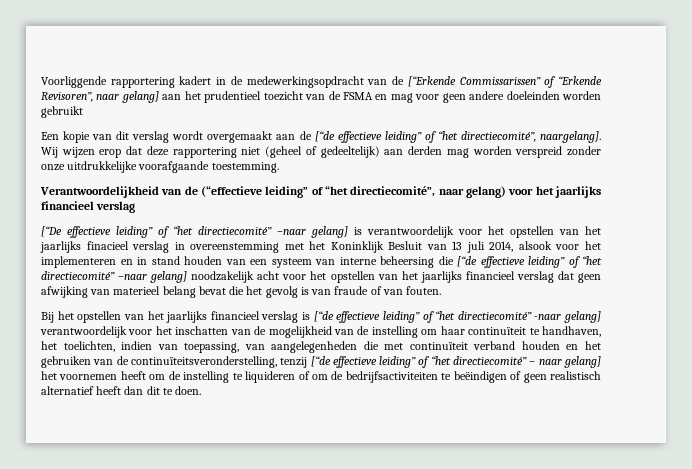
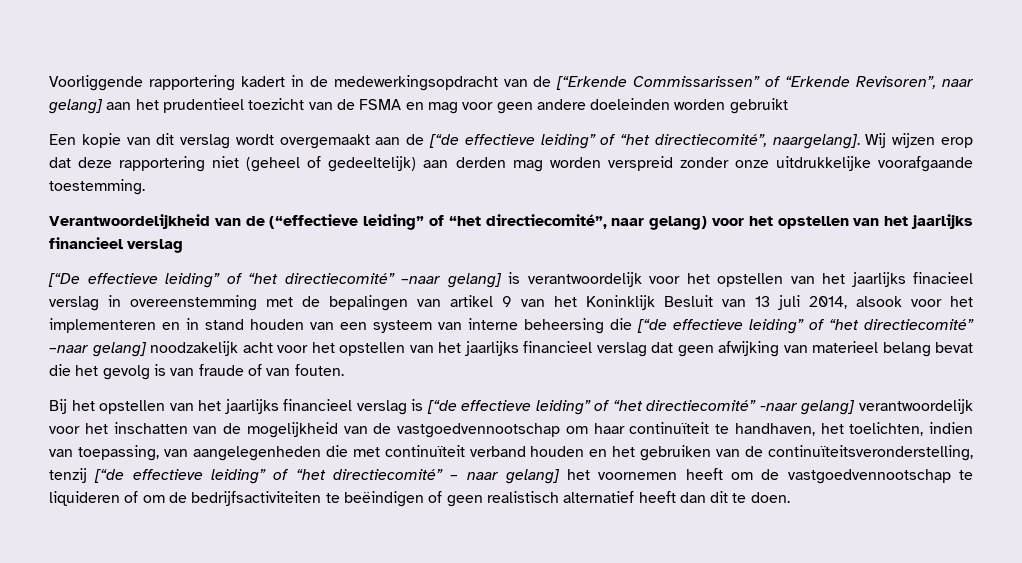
- Verantwoordelijkheid van de (“effectieve leiding” of “het directiecomité”, naar gelang) voor het jaarlijks financieel verslag
+ Verantwoordelijkheid van de (“effectieve leiding” of “het directiecomité”, naar gelang) voor het opstellen van het jaarlijks financieel verslag
- [“De effectieve leiding” of “het directiecomité” –naar gelang] is verantwoordelijk voor het opstellen van het jaarlijks finacieel verslag in overeenstemming met het Koninklijk Besluit van 13 juli 2014, alsook voor het implementeren en in stand houden van een systeem van interne beheersing die [“de effectieve leiding” of “het directiecomité” –naar gelang] noodzakelijk acht voor het opstellen van het jaarlijks financieel verslag dat geen afwijking van materieel belang bevat die het gevolg is van fraude of van fouten.
+ [“De effectieve leiding” of “het directiecomité” –naar gelang] is verantwoordelijk voor het opstellen van het jaarlijks finacieel verslag in overeenstemming met de bepalingen van artikel 9 van het Koninklijk Besluit van 13 juli 2014, alsook voor het implementeren en in stand houden van een systeem van interne beheersing die [“de effectieve leiding” of “het directiecomité” –naar gelang] noodzakelijk acht voor het opstellen van het jaarlijks financieel verslag dat geen afwijking van materieel belang bevat die het gevolg is van fraude of van fouten.
- Bij het opstellen van het jaarlijks financieel verslag is [“de effectieve leiding” of “het directiecomité” -naar gelang] verantwoordelijk voor het inschatten van de mogelijkheid van de instelling om haar continuïteit te handhaven, het toelichten, indien van toepassing, van aangelegenheden die met continuïteit verband houden en het gebruiken van de continuïteitsveronderstelling, tenzij [“de effectieve leiding” of “het directiecomité” – naar gelang] het voornemen heeft om de instelling te liquideren of om de bedrijfsactiviteiten te beëindigen of geen realistisch alternatief heeft dan dit te doen.
+ Bij het opstellen van het jaarlijks financieel verslag is [“de effectieve leiding” of “het directiecomité” -naar gelang] verantwoordelijk voor het inschatten van de mogelijkheid van de vastgoedvennootschap om haar continuïteit te handhaven, het toelichten, indien van toepassing, van aangelegenheden die met continuïteit verband houden en het gebruiken van de continuïteitsveronderstelling, tenzij [“de effectieve leiding” of “het directiecomité” – naar gelang] het voornemen heeft om de vastgoedvennootschap te liquideren of om de bedrijfsactiviteiten te beëindigen of geen realistisch alternatief heeft dan dit te doen.

